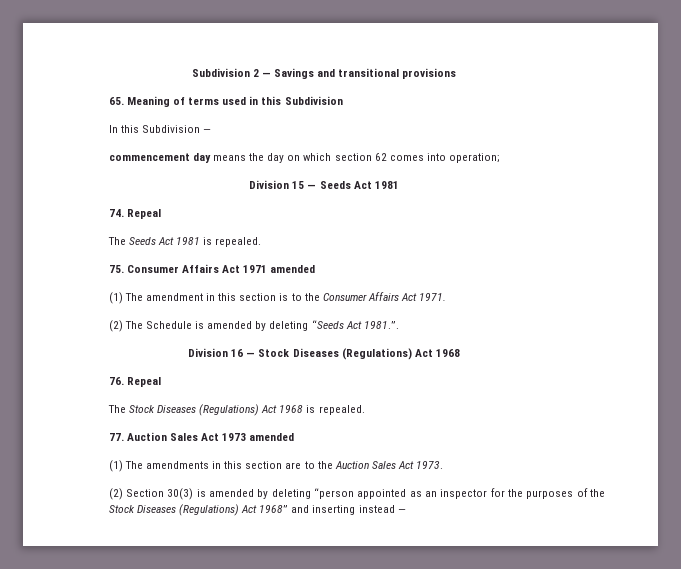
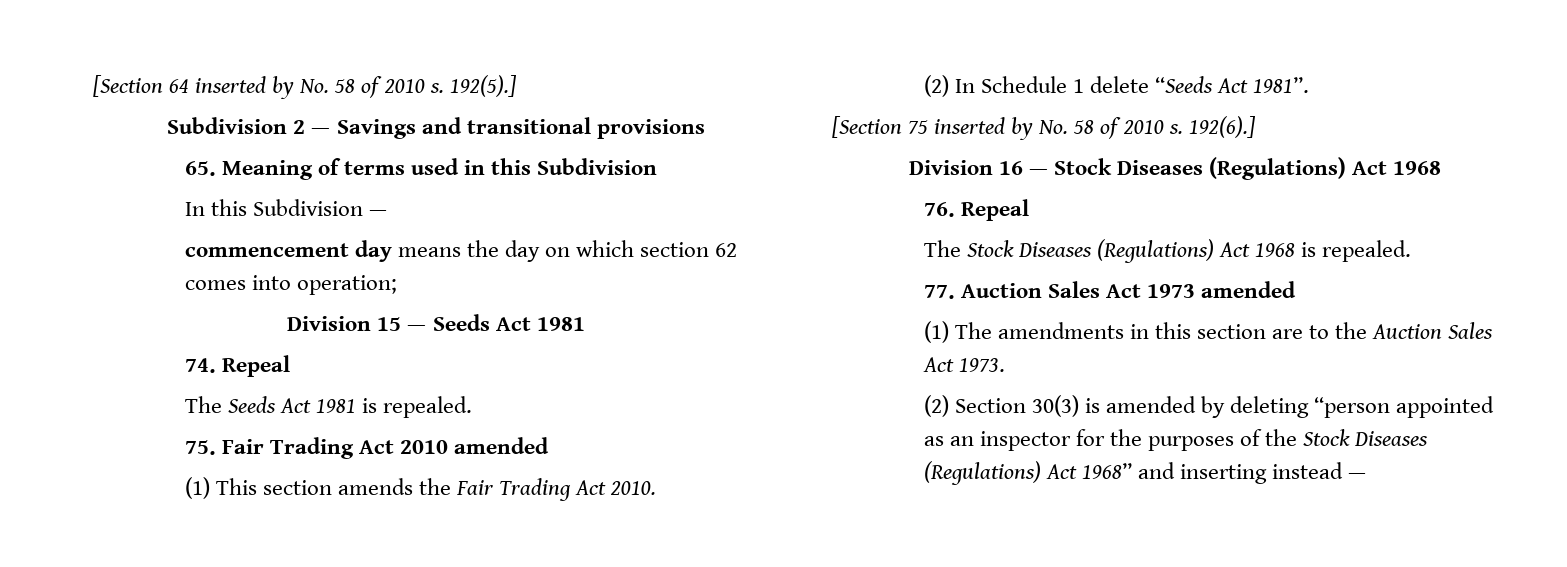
+ [Section 64 inserted by No. 58 of 2010 s. 192(5).]
- 75. Consumer Affairs Act 1971 amended
- (1) The amendment in this section is to the Consumer Affairs Act 1971.
- (2) The Schedule is amended by deleting “Seeds Act 1981.”.
+ 75. Fair Trading Act 2010 amended
+ (1) This section amends the Fair Trading Act 2010.
+ (2) In Schedule 1 delete “Seeds Act 1981”.
+ [Section 75 inserted by No. 58 of 2010 s. 192(6).]

